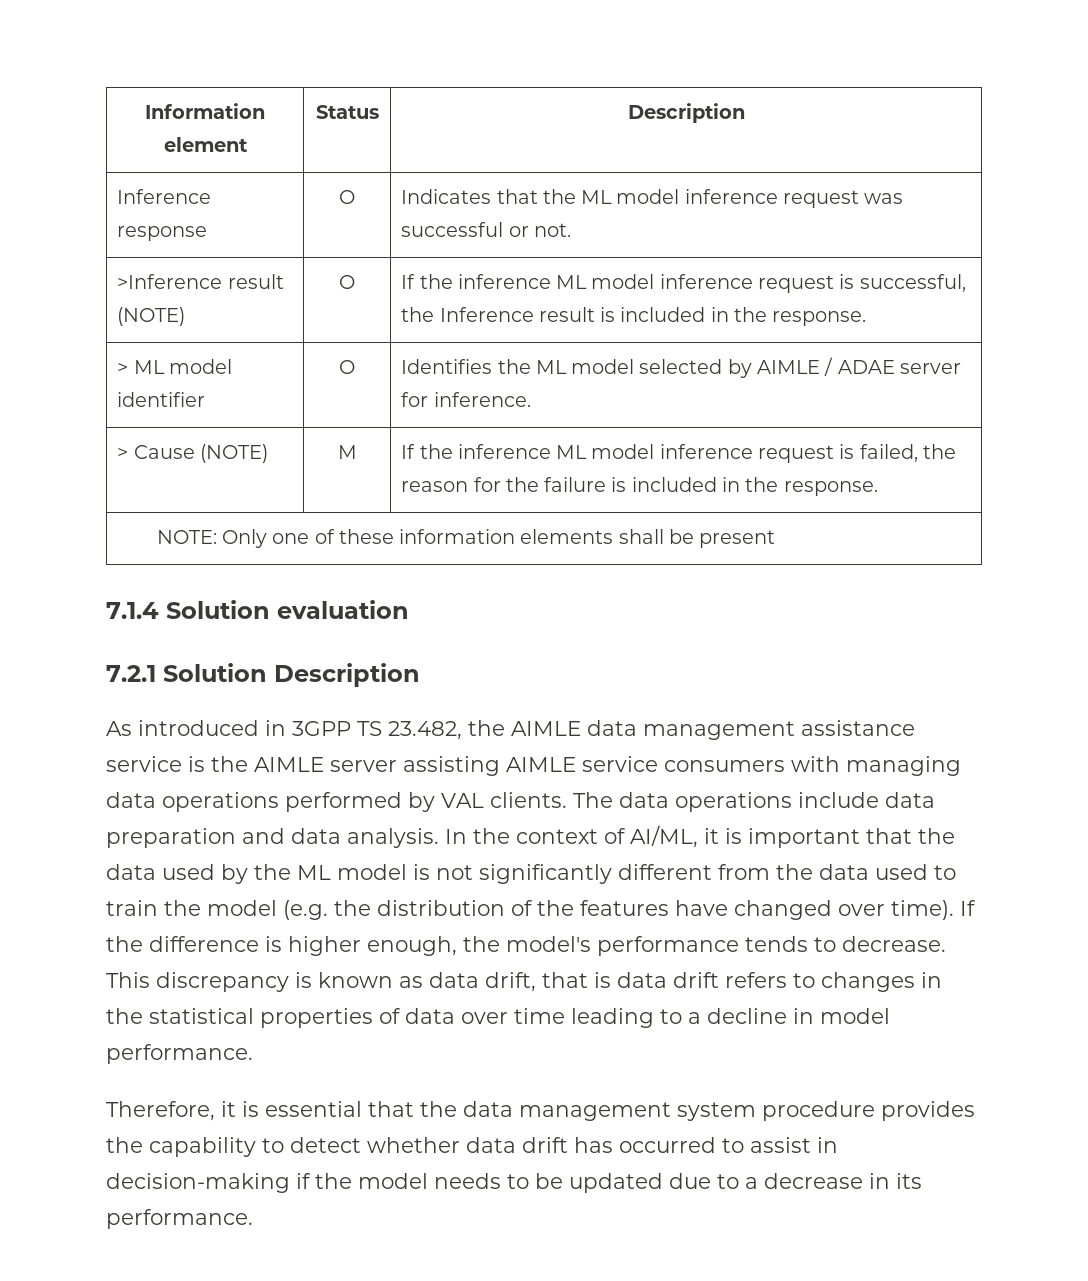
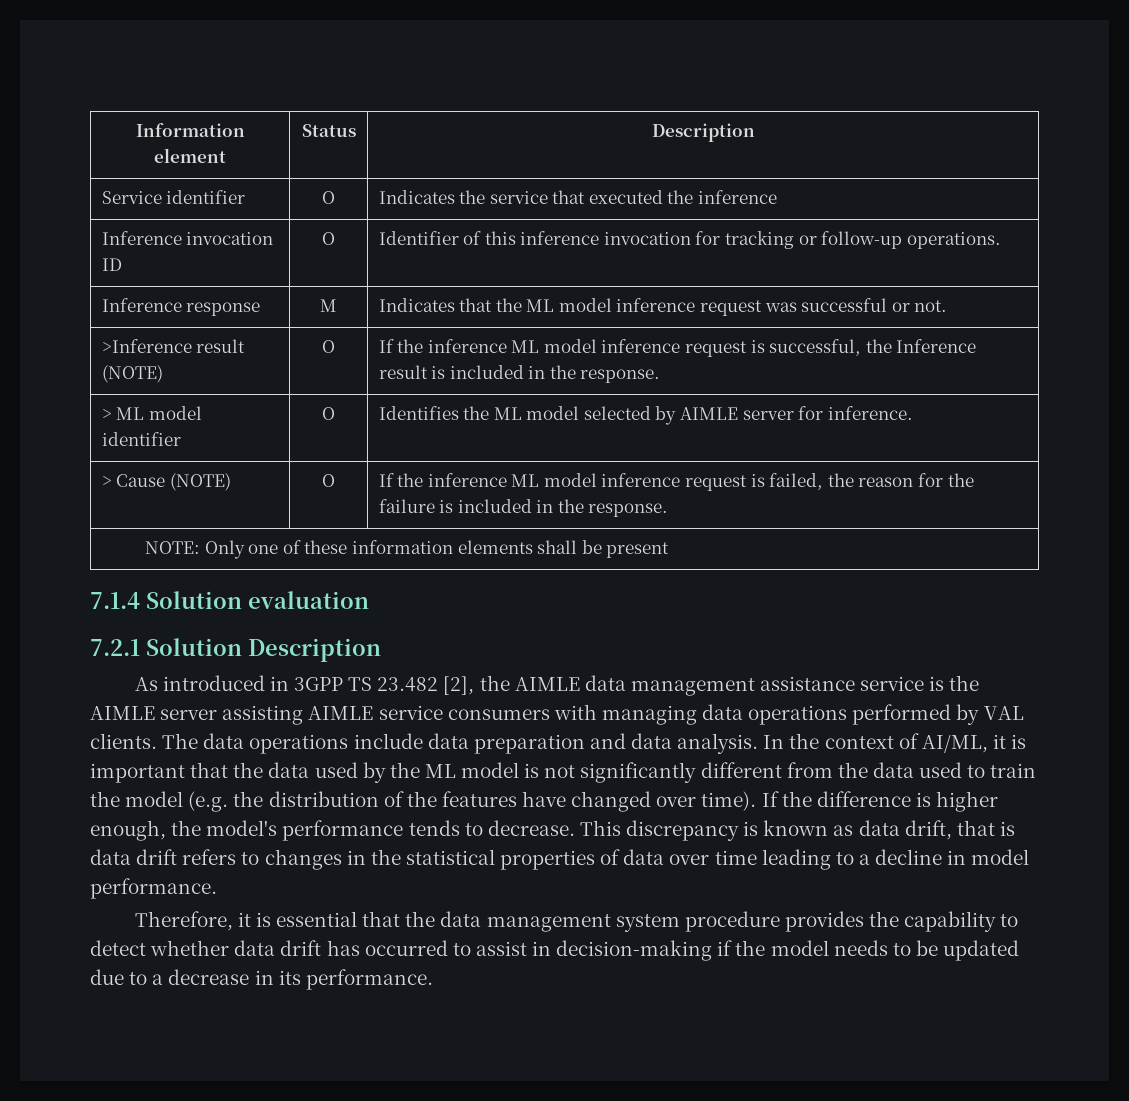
+ Service identifier | O | Indicates the service that executed the inference
+ Inference invocation ID | O | Identifier of this inference invocation for tracking or follow-up operations.
- Inference response | O | Indicates that the ML model inference request was successful or not.
+ Inference response | M | Indicates that the ML model inference request was successful or not.
- > ML model identifier | O | Identifies the ML model selected by AIMLE / ADAE server for inference.
+ > ML model identifier | O | Identifies the ML model selected by AIMLE server for inference.
- > Cause (NOTE) | M | If the inference ML model inference request is failed, the reason for the failure is included in the response.
+ > Cause (NOTE) | O | If the inference ML model inference request is failed, the reason for the failure is included in the response.
- As introduced in 3GPP TS 23.482, the AIMLE data management assistance service is the AIMLE server assisting AIMLE service consumers with managing data operations performed by VAL clients.
+ As introduced in 3GPP TS 23.482 [2], the AIMLE data management assistance service is the AIMLE server assisting AIMLE service consumers with managing data operations performed by VAL clients.

